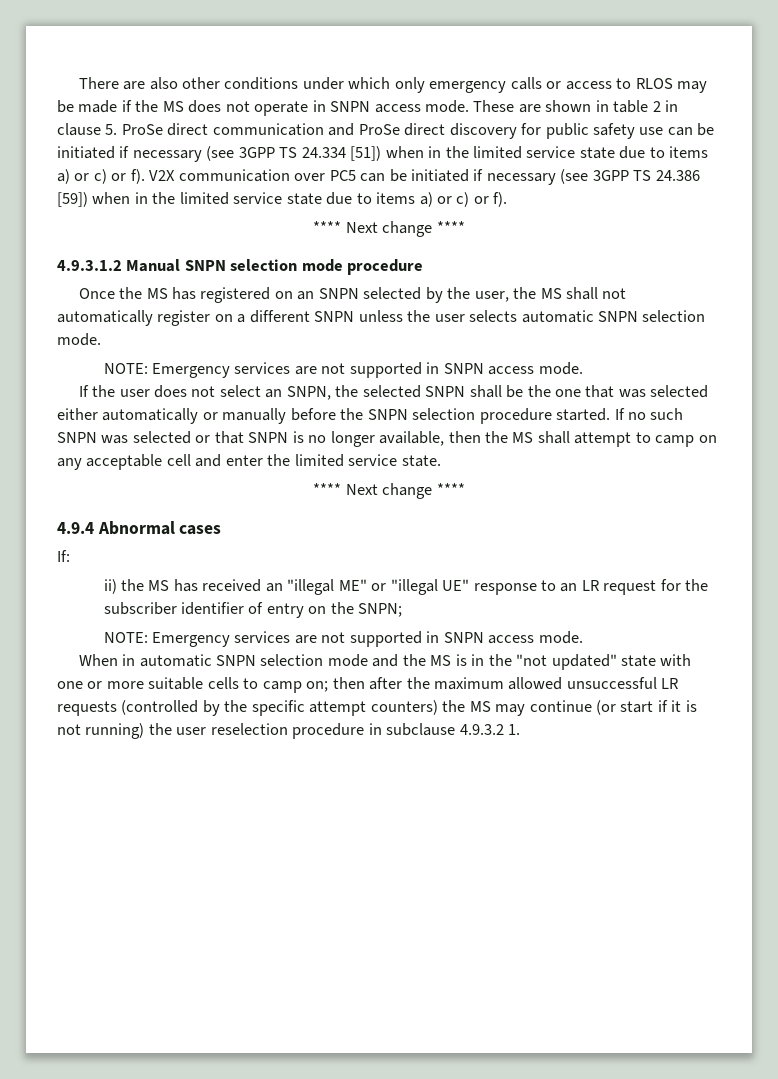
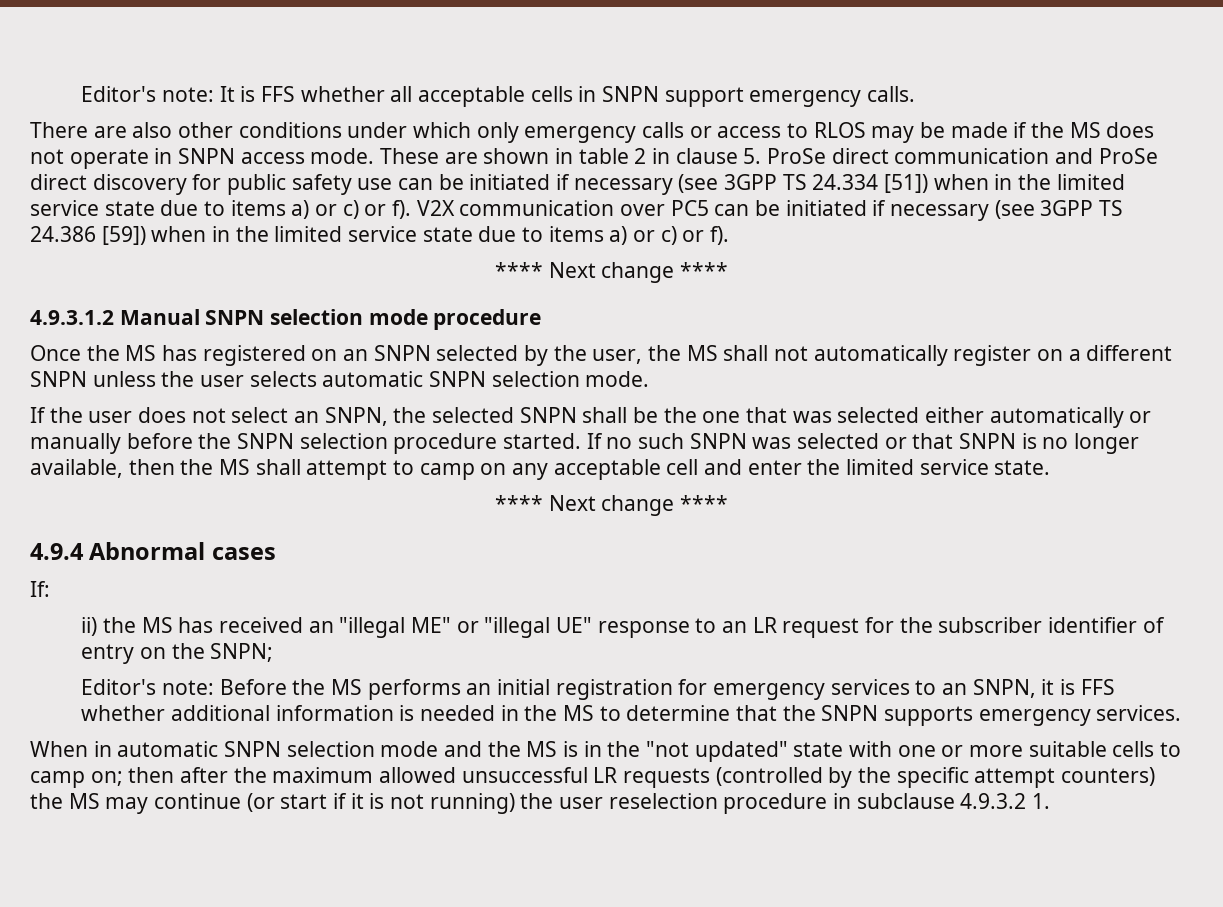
+ Editor's note: It is FFS whether all acceptable cells in SNPN support emergency calls.
  Once the MS has registered on an SNPN selected by the user, the MS shall not automatically register on a different SNPN unless the user selects automatic SNPN selection mode.
- NOTE: Emergency services are not supported in SNPN access mode.
  ii) the MS has received an "illegal ME" or "illegal UE" response to an LR request for the subscriber identifier of entry on the SNPN;
- NOTE: Emergency services are not supported in SNPN access mode.
+ Editor's note: Before the MS performs an initial registration for emergency services to an SNPN, it is FFS whether additional information is needed in the MS to determine that the SNPN supports emergency services.

